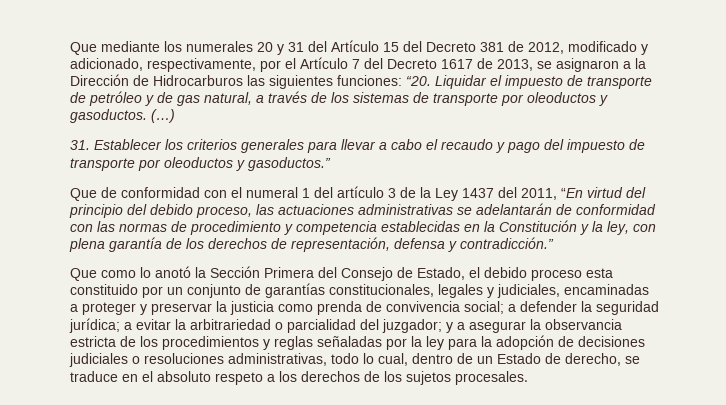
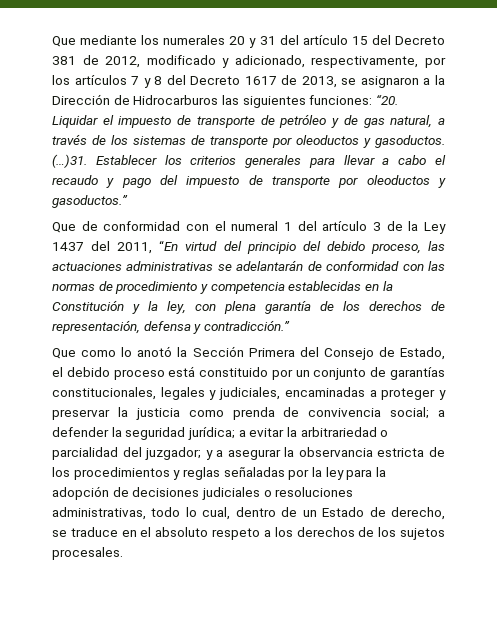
- Que mediante los numerales 20 y 31 del Artículo 15 del Decreto 381 de 2012, modificado y adicionado, respectivamente, por el Artículo 7 del Decreto 1617 de 2013, se asignaron a la Dirección de Hidrocarburos las siguientes funciones: “20. Liquidar el impuesto de transporte de petróleo y de gas natural, a través de los sistemas de transporte por oleoductos y gasoductos.
+ Que mediante los numerales 20 y 31 del artículo 15 del Decreto 381 de 2012, modificado y adicionado, respectivamente, por los artículos 7 y 8 del Decreto 1617 de 2013, se asignaron a la Dirección de Hidrocarburos las siguientes funciones: “20. Liquidar el impuesto de transporte de petróleo y de gas natural, a través de los sistemas de transporte por oleoductos y gasoductos.
- (…)
- 31. Establecer los criterios generales para llevar a cabo el recaudo y pago del impuesto de transporte por oleoductos y gasoductos.”
+ (…)31. Establecer los criterios generales para llevar a cabo el recaudo y pago del impuesto de transporte por oleoductos y gasoductos.”
- Que como lo anotó la Sección Primera del Consejo de Estado, el debido proceso esta constituido por un conjunto de garantías constitucionales, legales y judiciales, encaminadas a proteger y preservar la justicia como prenda de convivencia social;
+ Que como lo anotó la Sección Primera del Consejo de Estado, el debido proceso está constituido por un conjunto de garantías constitucionales, legales y judiciales, encaminadas a proteger y preservar la justicia como prenda de convivencia social;

